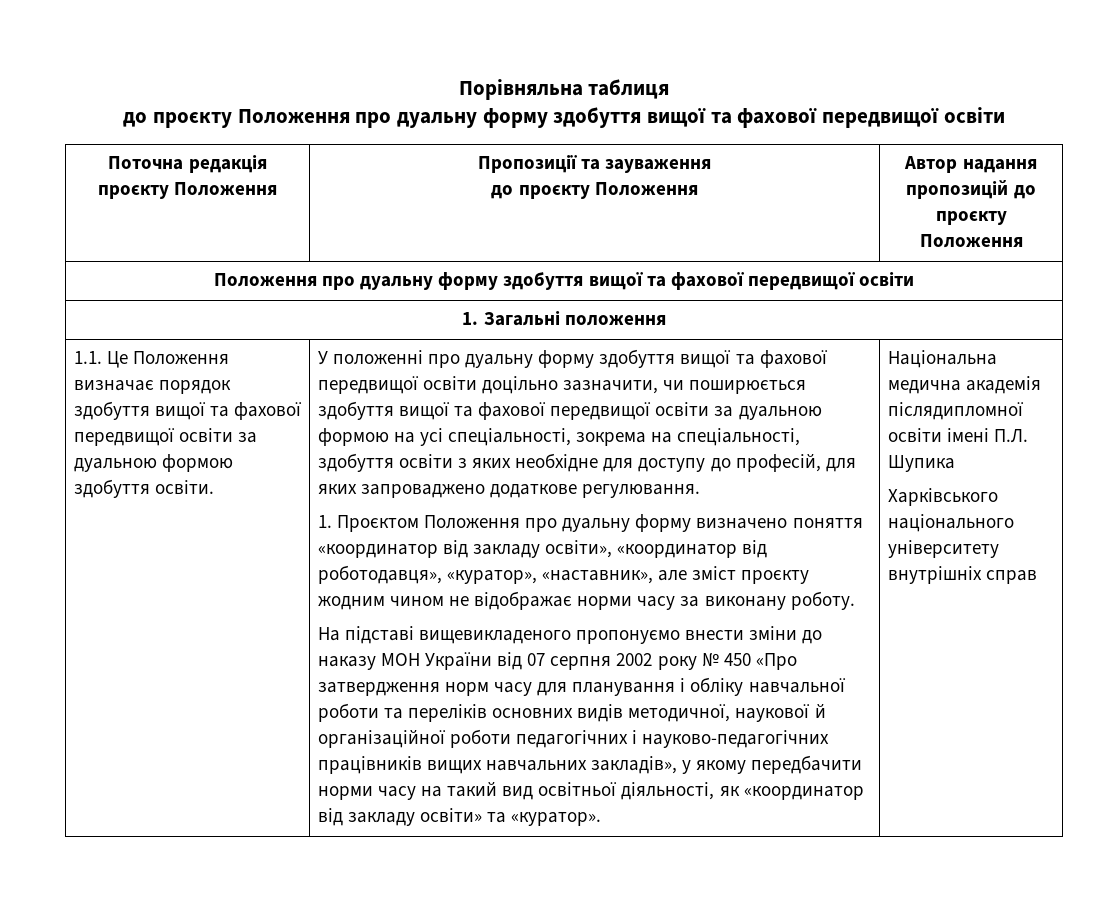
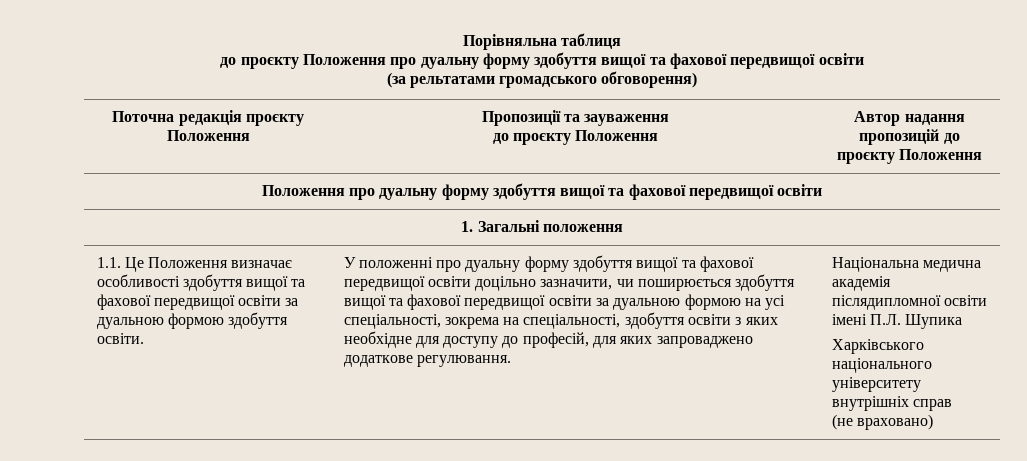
+ (за рельтатами громадського обговорення)
- 1.1. Це Положення визначає порядок здобуття вищої та фахової передвищої освіти за дуальною формою здобуття освіти.
+ 1.1. Це Положення визначає особливості здобуття вищої та фахової передвищої освіти за дуальною формою здобуття освіти.
- 1. Проєктом Положення про дуальну форму визначено поняття «координатор від закладу освіти», «координатор від роботодавця», «куратор», «наставник», але зміст проєкту жодним чином не відображає норми часу за виконану роботу.
- На підставі вищевикладеного пропонуємо внести зміни до наказу МОН України від 07 серпня 2002 року № 450 «Про затвердження норм часу для планування і обліку навчальної роботи та переліків основних видів методичної, наукової й організаційної роботи педагогічних і науково-педагогічних працівників вищих навчальних закладів», у якому передбачити норми часу на такий вид освітньої діяльності, як «координатор від закладу освіти» та «куратор».
+ (не враховано)

